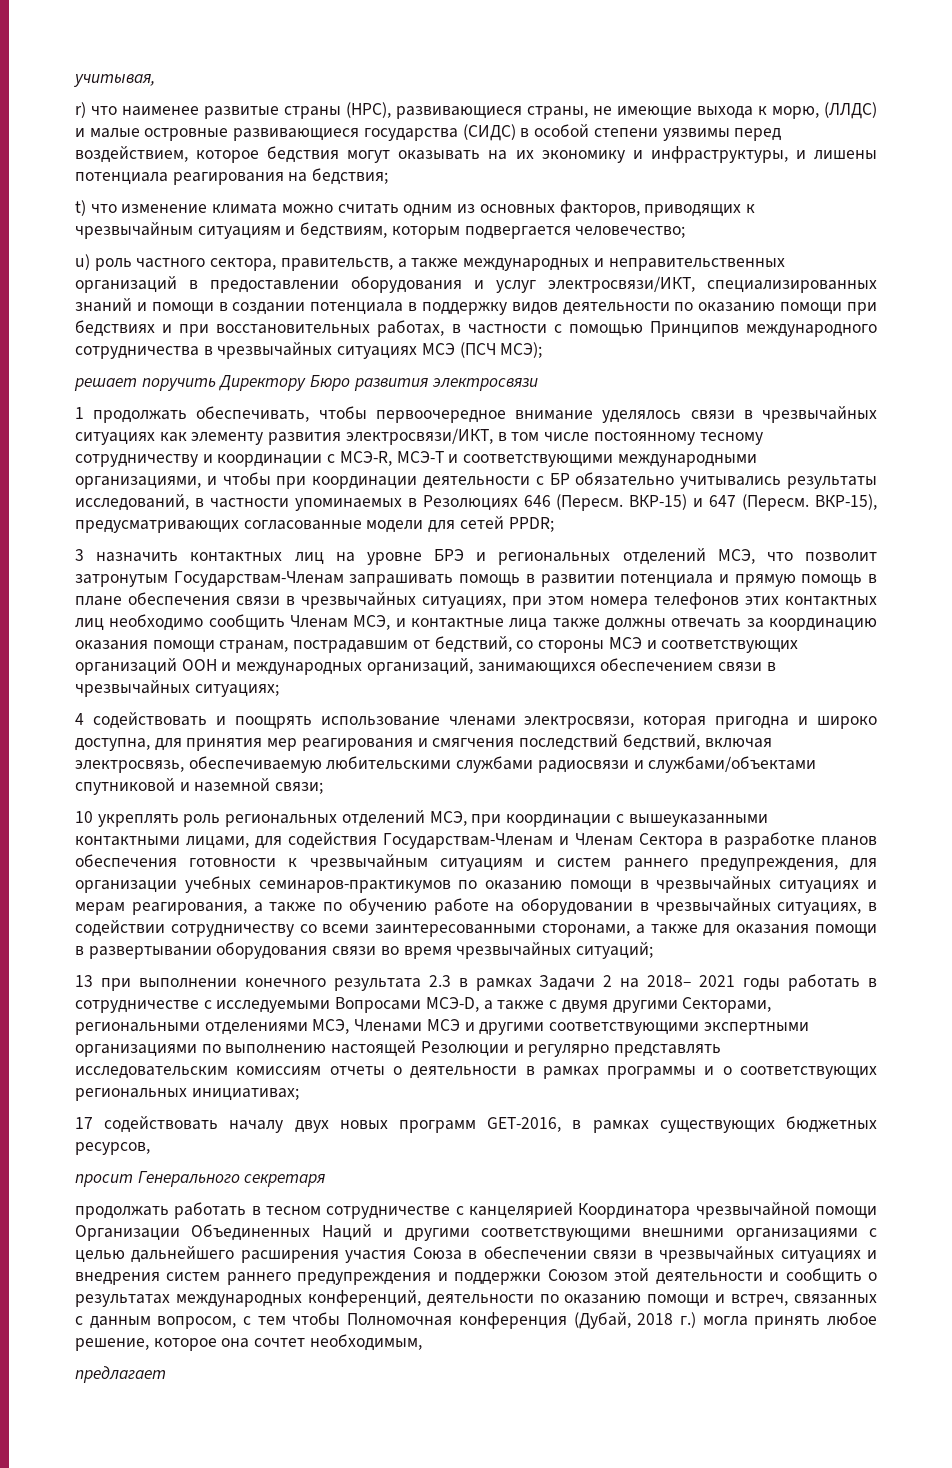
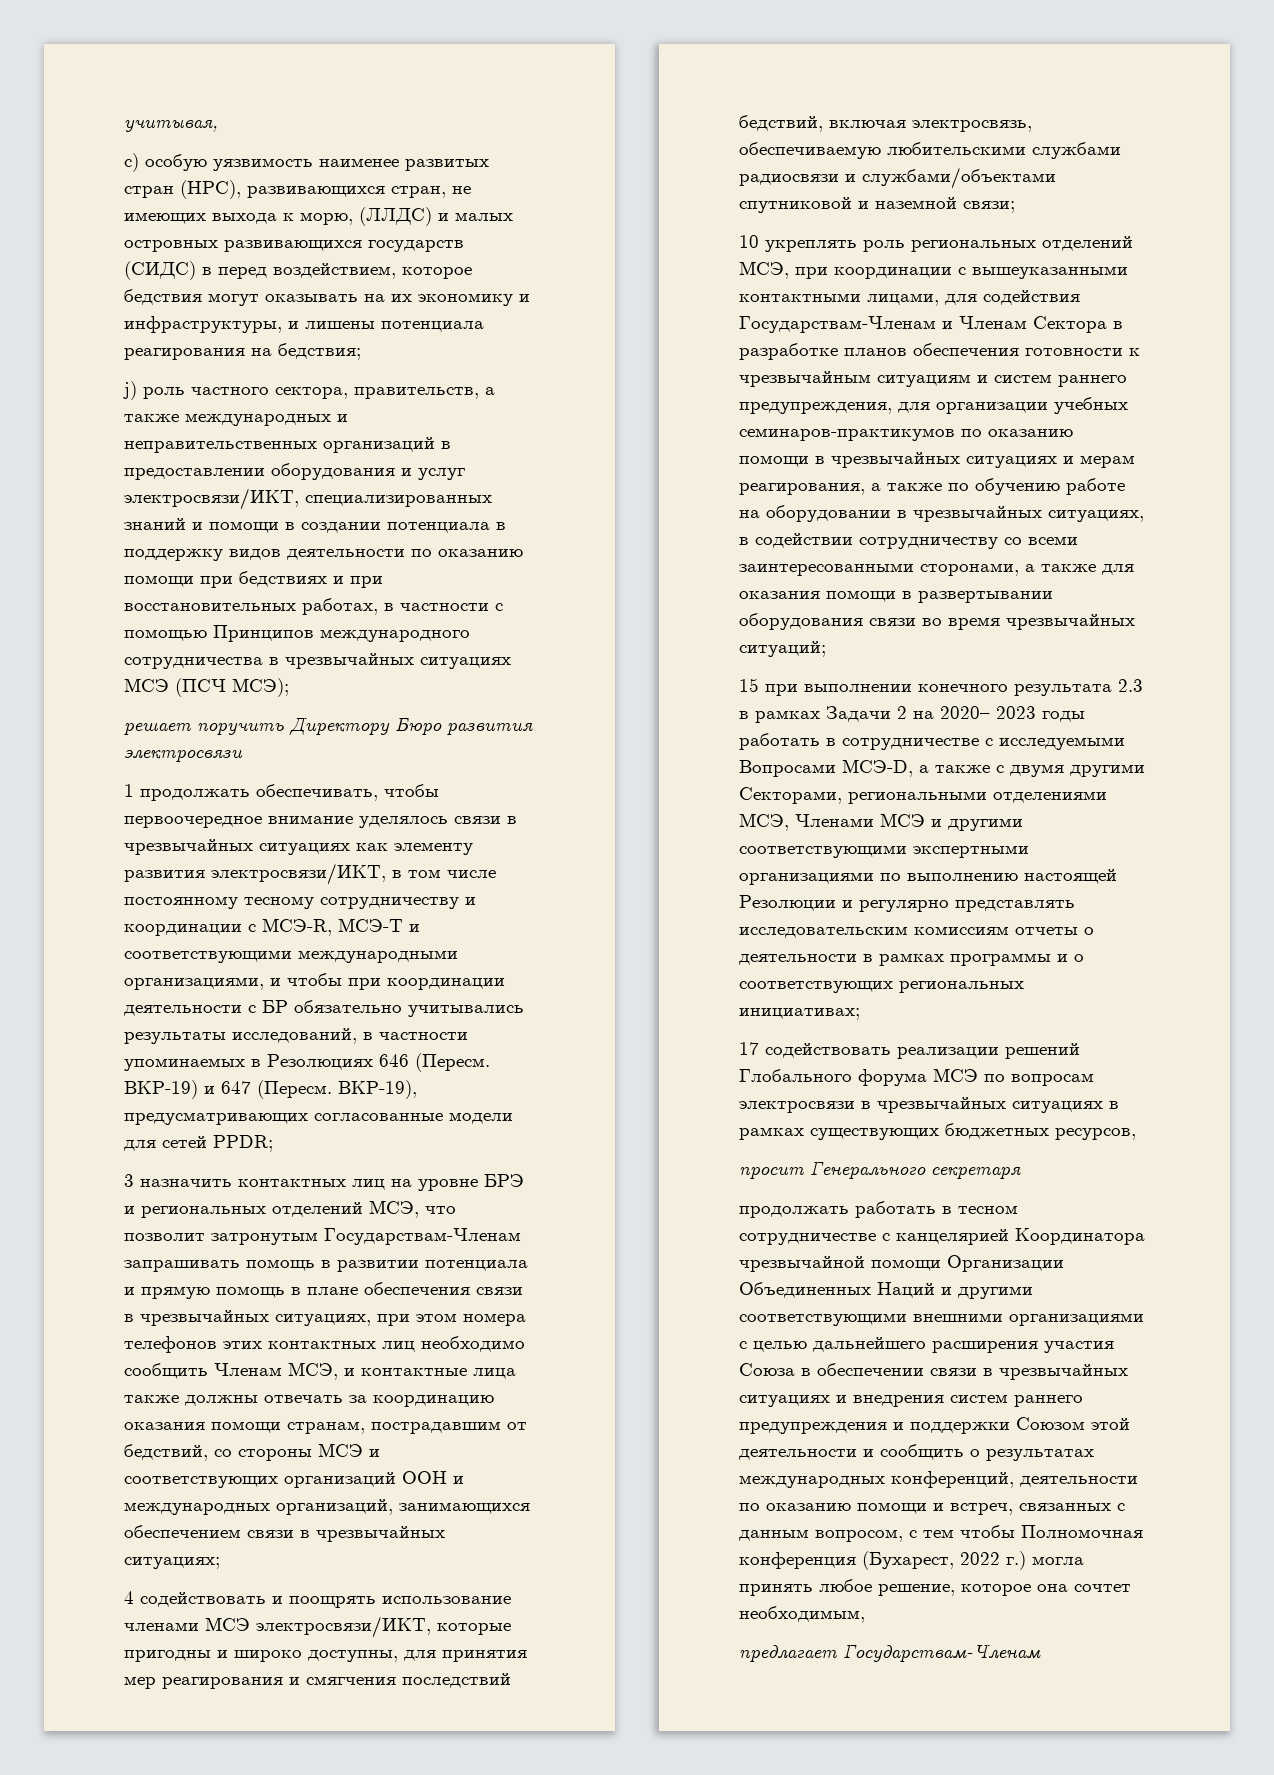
- r) что наименее развитые страны (НРС), развивающиеся страны, не имеющие выхода к морю, (ЛЛДС) и малые островные развивающиеся государства (СИДС) в особой степени уязвимы перед воздействием, которое бедствия могут оказывать на их экономику и инфраструктуры, и лишены потенциала реагирования на бедствия;
+ c) особую уязвимость наименее развитых стран (НРС), развивающихся стран, не имеющих выхода к морю, (ЛЛДС) и малых островных развивающихся государств (СИДС) в перед воздействием, которое бедствия могут оказывать на их экономику и инфраструктуры, и лишены потенциала реагирования на бедствия;
- t) что изменение климата можно считать одним из основных факторов, приводящих к чрезвычайным ситуациям и бедствиям, которым подвергается человечество;
- u) роль частного сектора, правительств, а также международных и неправительственных организаций в предоставлении оборудования и услуг электросвязи/ИКТ, специализированных знаний и помощи в создании потенциала в поддержку видов деятельности по оказанию помощи при бедствиях и при восстановительных работах, в частности с помощью Принципов международного сотрудничества в чрезвычайных ситуациях МСЭ (ПСЧ МСЭ);
+ j) роль частного сектора, правительств, а также международных и неправительственных организаций в предоставлении оборудования и услуг электросвязи/ИКТ, специализированных знаний и помощи в создании потенциала в поддержку видов деятельности по оказанию помощи при бедствиях и при восстановительных работах, в частности с помощью Принципов международного сотрудничества в чрезвычайных ситуациях МСЭ (ПСЧ МСЭ);
- ВКР-15) и 647 (Пересм.
+ ВКР-19) и 647 (Пересм.
- ВКР-15), предусматривающих согласованные модели для сетей PPDR;
+ ВКР-19), предусматривающих согласованные модели для сетей PPDR;
- 4 содействовать и поощрять использование членами электросвязи, которая пригодна и широко доступна, для принятия мер реагирования и смягчения последствий бедствий, включая электросвязь, обеспечиваемую любительскими службами радиосвязи и службами/объектами спутниковой и наземной связи;
+ 4 содействовать и поощрять использование членами МСЭ электросвязи/ИКТ, которые пригодны и широко доступны, для принятия мер реагирования и смягчения последствий бедствий, включая электросвязь, обеспечиваемую любительскими службами радиосвязи и службами/объектами спутниковой и наземной связи;
- 13 при выполнении конечного результата 2.3 в рамках Задачи 2 на 2018– 2021 годы работать в сотрудничестве с исследуемыми Вопросами МСЭ-D, а также с двумя другими Секторами, региональными отделениями МСЭ, Членами МСЭ и другими соответствующими экспертными организациями по выполнению настоящей Резолюции и регулярно представлять исследовательским комиссиям отчеты о деятельности в рамках программы и о соответствующих региональных инициативах;
+ 15 при выполнении конечного результата 2.3 в рамках Задачи 2 на 2020– 2023 годы работать в сотрудничестве с исследуемыми Вопросами МСЭ-D, а также с двумя другими Секторами, региональными отделениями МСЭ, Членами МСЭ и другими соответствующими экспертными организациями по выполнению настоящей Резолюции и регулярно представлять исследовательским комиссиям отчеты о деятельности в рамках программы и о соответствующих региональных инициативах;
- 17 содействовать началу двух новых программ GET-2016, в рамках существующих бюджетных ресурсов,
+ 17 содействовать реализации решений Глобального форума МСЭ по вопросам электросвязи в чрезвычайных ситуациях в рамках существующих бюджетных ресурсов,
- продолжать работать в тесном сотрудничестве с канцелярией Координатора чрезвычайной помощи Организации Объединенных Наций и другими соответствующими внешними организациями с целью дальнейшего расширения участия Союза в обеспечении связи в чрезвычайных ситуациях и внедрения систем раннего предупреждения и поддержки Союзом этой деятельности и сообщить о результатах международных конференций, деятельности по оказанию помощи и встреч, связанных с данным вопросом, с тем чтобы Полномочная конференция (Дубай, 2018 г.) могла принять любое решение, которое она сочтет необходимым,
+ продолжать работать в тесном сотрудничестве с канцелярией Координатора чрезвычайной помощи Организации Объединенных Наций и другими соответствующими внешними организациями с целью дальнейшего расширения участия Союза в обеспечении связи в чрезвычайных ситуациях и внедрения систем раннего предупреждения и поддержки Союзом этой деятельности и сообщить о результатах международных конференций, деятельности по оказанию помощи и встреч, связанных с данным вопросом, с тем чтобы Полномочная конференция (Бухарест, 2022 г.) могла принять любое решение, которое она сочтет необходимым,
- предлагает
+ предлагает Государствам-Членам

